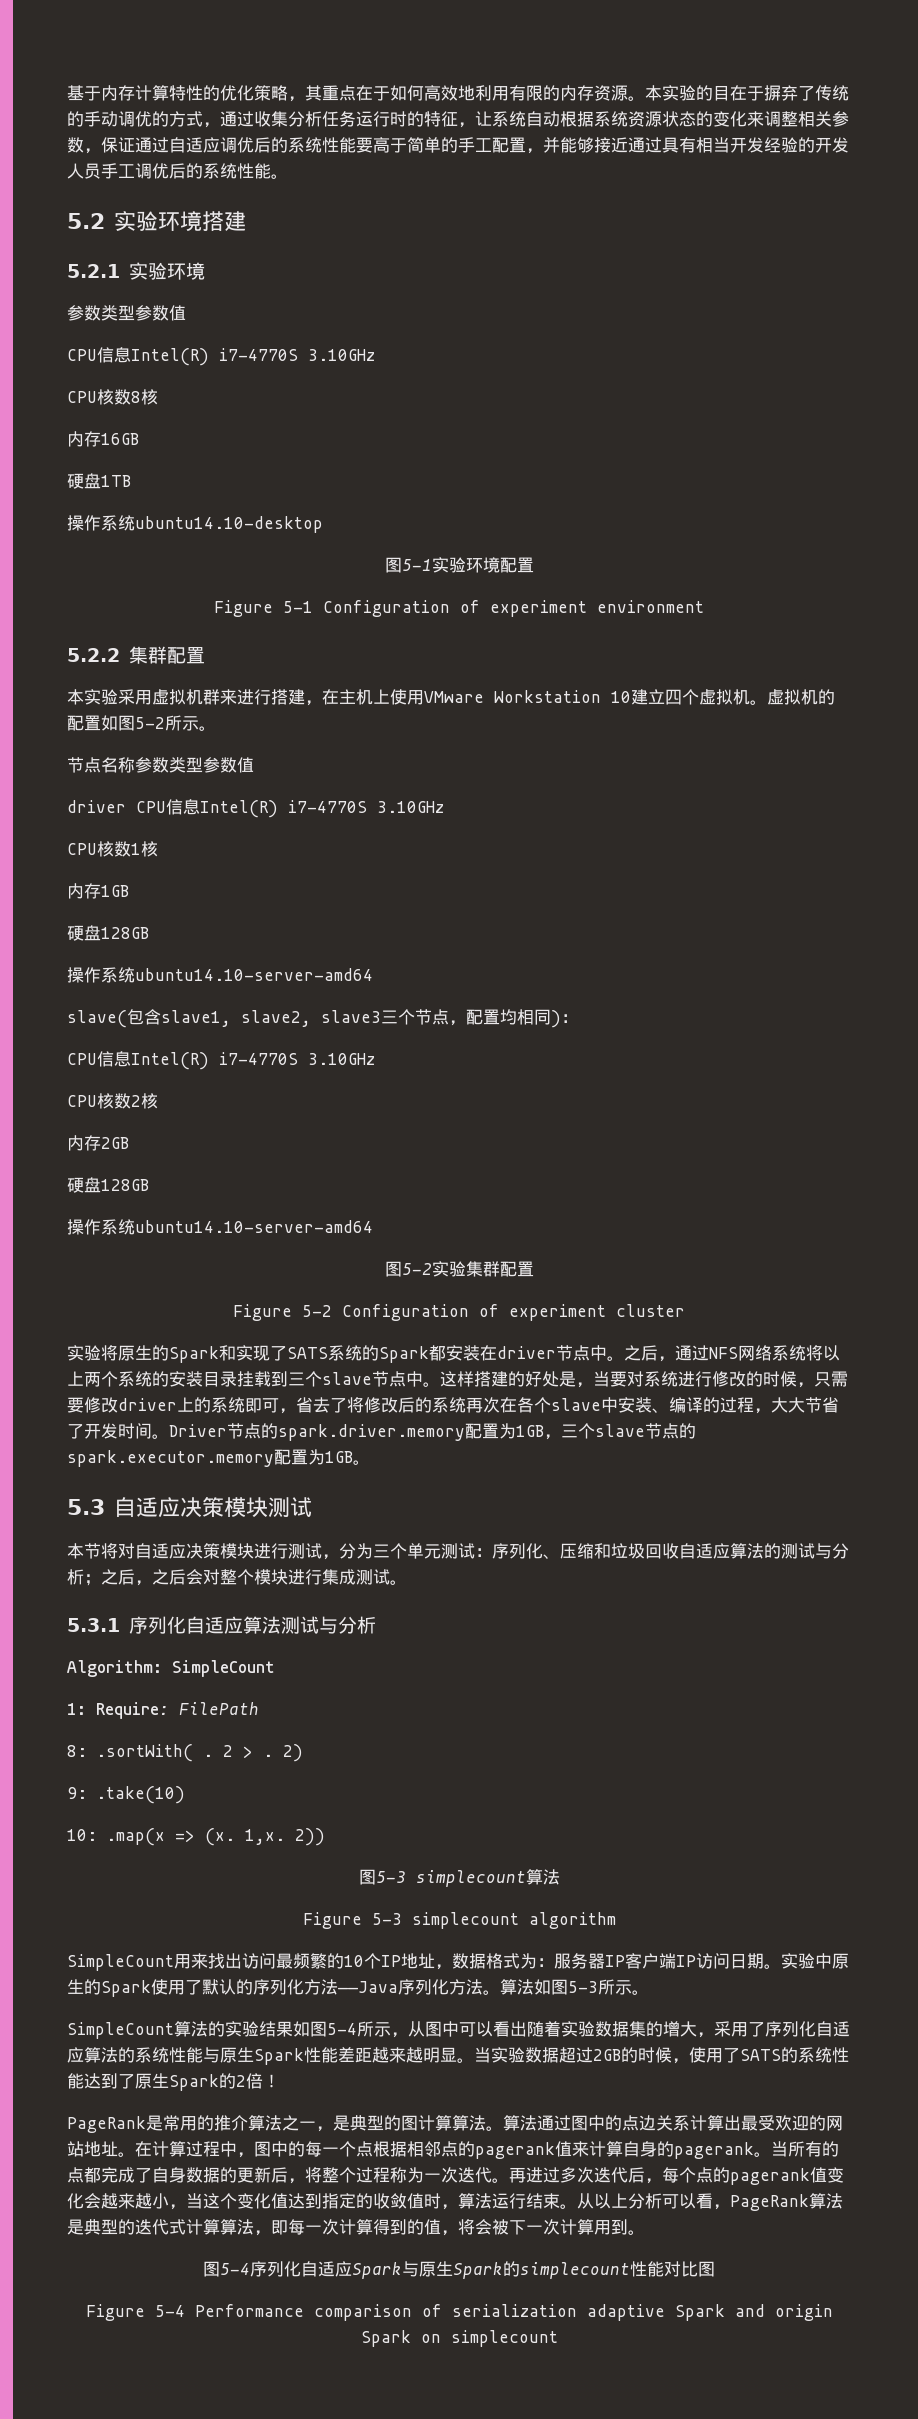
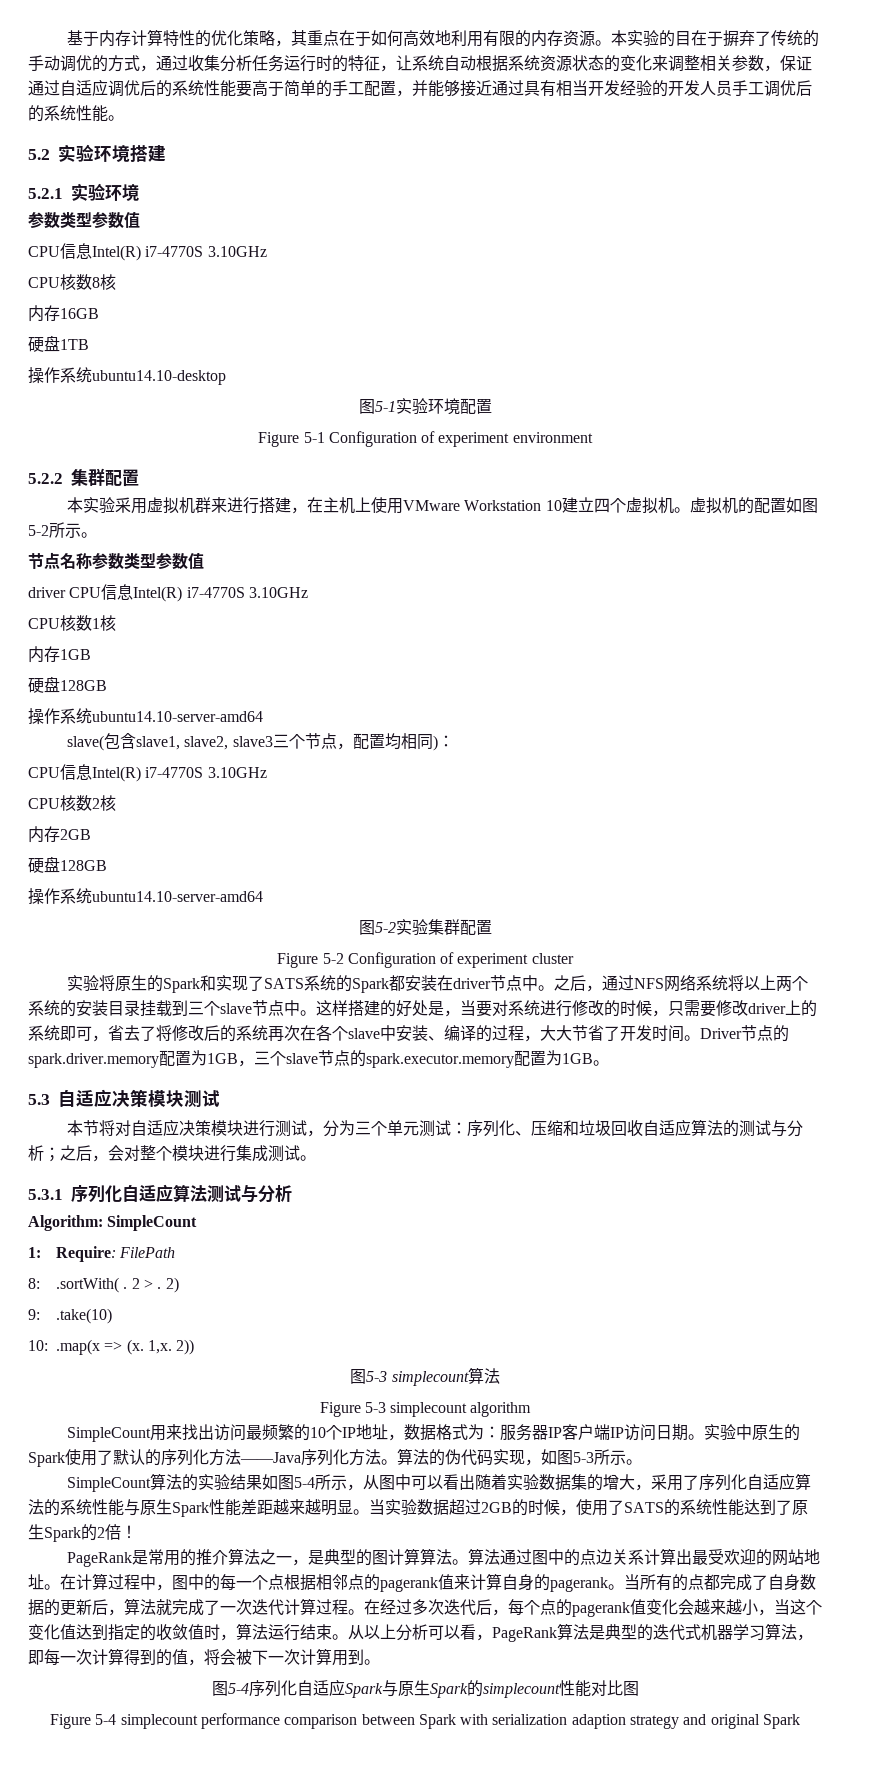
- 本节将对自适应决策模块进行测试，分为三个单元测试：序列化、压缩和垃圾回收自适应算法的测试与分析；之后，之后会对整个模块进行集成测试。
+ 本节将对自适应决策模块进行测试，分为三个单元测试：序列化、压缩和垃圾回收自适应算法的测试与分析；之后，会对整个模块进行集成测试。
- 算法如图5-3所示。
+ 算法的伪代码实现，如图5-3所示。
- 当所有的点都完成了自身数据的更新后，将整个过程称为一次迭代。再进过多次迭代后，每个点的pagerank值变化会越来越小，当这个变化值达到指定的收敛值时，算法运行结束。
+ 当所有的点都完成了自身数据的更新后，算法就完成了一次迭代计算过程。在经过多次迭代后，每个点的pagerank值变化会越来越小，当这个变化值达到指定的收敛值时，算法运行结束。
- 从以上分析可以看，PageRank算法是典型的迭代式计算算法，即每一次计算得到的值，将会被下一次计算用到。
+ 从以上分析可以看，PageRank算法是典型的迭代式机器学习算法，即每一次计算得到的值，将会被下一次计算用到。
- Figure 5-4 Performance comparison of serialization adaptive Spark and origin Spark on simplecount
+ Figure 5-4 simplecount performance comparison between Spark with serialization adaption strategy and original Spark

